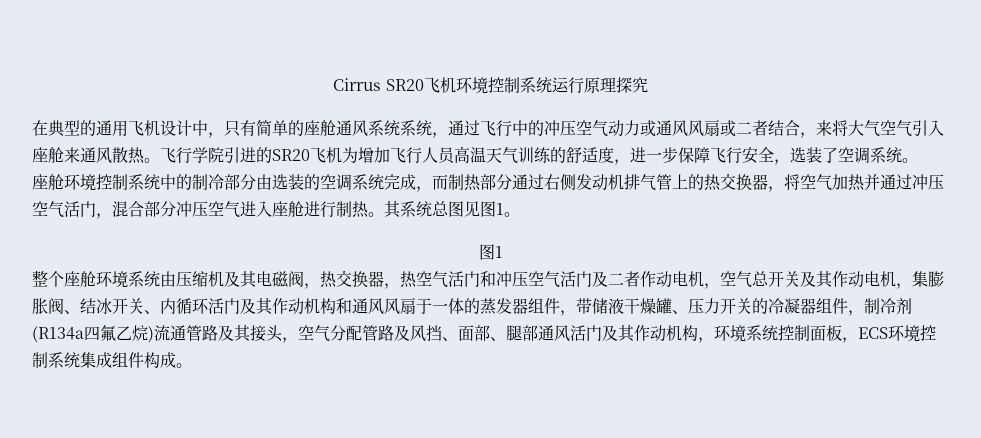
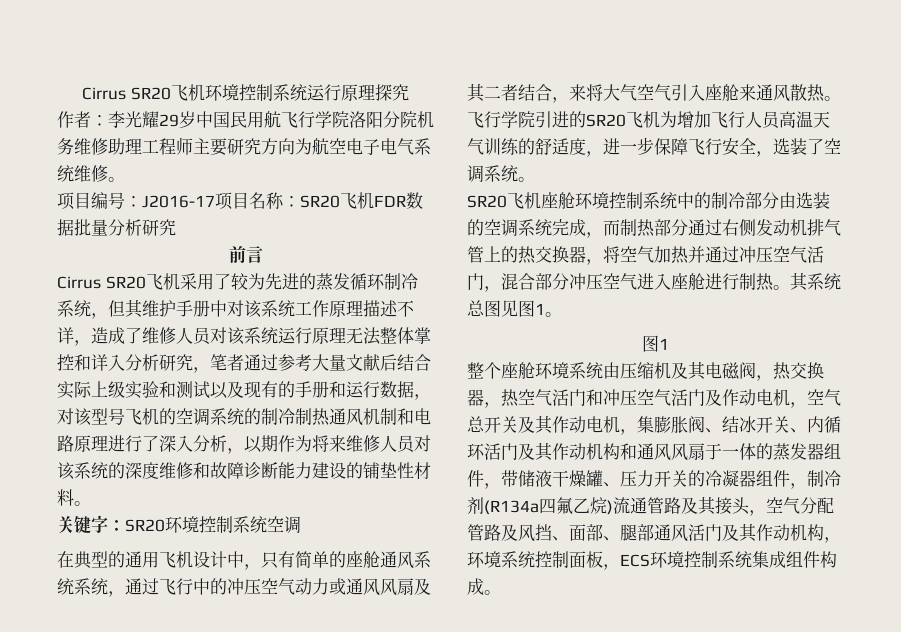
+ 作者：李光耀29岁中国民用航飞行学院洛阳分院机务维修助理工程师主要研究方向为航空电子电气系统维修。
+ 项目编号：J2016-17项目名称：SR20飞机FDR数据批量分析研究
+ 前言
+ Cirrus SR20飞机采用了较为先进的蒸发循环制冷系统，但其维护手册中对该系统工作原理描述不详，造成了维修人员对该系统运行原理无法整体掌控和详入分析研究，笔者通过参考大量文献后结合实际上级实验和测试以及现有的手册和运行数据，对该型号飞机的空调系统的制冷制热通风机制和电路原理进行了深入分析，以期作为将来维修人员对该系统的深度维修和故障诊断能力建设的铺垫性材料。
+ 关键字：SR20环境控制系统空调
- 在典型的通用飞机设计中，只有简单的座舱通风系统系统，通过飞行中的冲压空气动力或通风风扇或二者结合，来将大气空气引入座舱来通风散热。
+ 在典型的通用飞机设计中，只有简单的座舱通风系统系统，通过飞行中的冲压空气动力或通风风扇及其二者结合，来将大气空气引入座舱来通风散热。
- 座舱环境控制系统中的制冷部分由选装的空调系统完成，而制热部分通过右侧发动机排气管上的热交换器，将空气加热并通过冲压空气活门，混合部分冲压空气进入座舱进行制热。
+ SR20飞机座舱环境控制系统中的制冷部分由选装的空调系统完成，而制热部分通过右侧发动机排气管上的热交换器，将空气加热并通过冲压空气活门，混合部分冲压空气进入座舱进行制热。
- 整个座舱环境系统由压缩机及其电磁阀，热交换器，热空气活门和冲压空气活门及二者作动电机，空气总开关及其作动电机，集膨胀阀、结冰开关、内循环活门及其作动机构和通风风扇于一体的蒸发器组件，带储液干燥罐、压力开关的冷凝器组件，制冷剂(R134a四氟乙烷)流通管路及其接头，空气分配管路及风挡、面部、腿部通风活门及其作动机构，环境系统控制面板，ECS环境控制系统集成组件构成。
+ 整个座舱环境系统由压缩机及其电磁阀，热交换器，热空气活门和冲压空气活门及作动电机，空气总开关及其作动电机，集膨胀阀、结冰开关、内循环活门及其作动机构和通风风扇于一体的蒸发器组件，带储液干燥罐、压力开关的冷凝器组件，制冷剂(R134a四氟乙烷)流通管路及其接头，空气分配管路及风挡、面部、腿部通风活门及其作动机构，环境系统控制面板，ECS环境控制系统集成组件构成。

